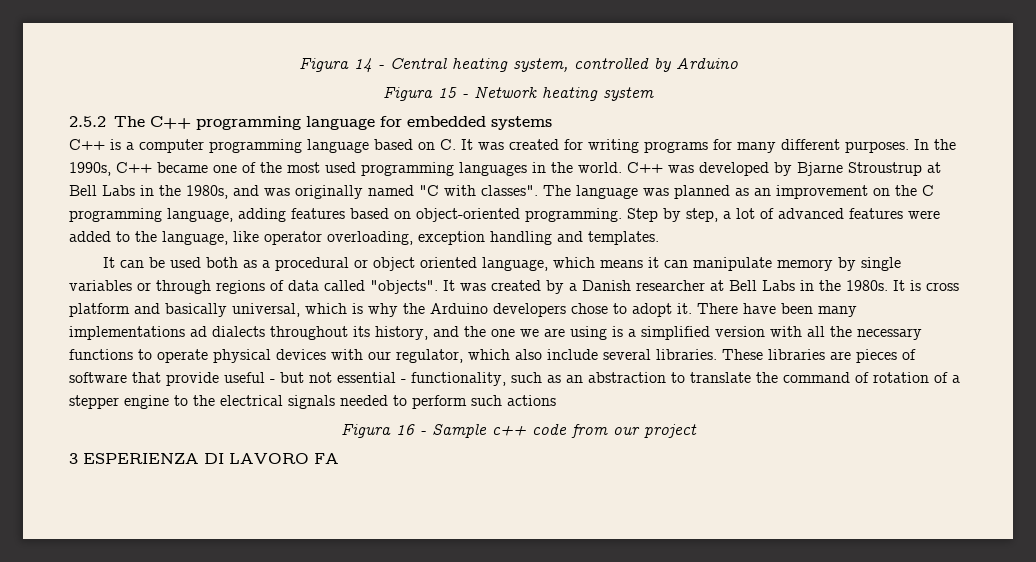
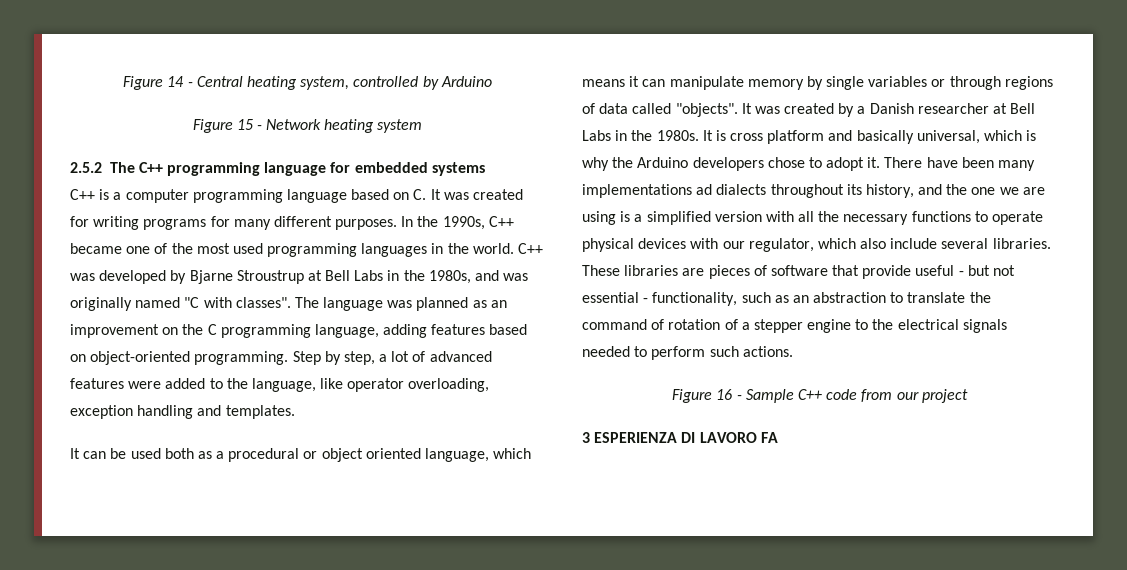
- Figura 14 - Central heating system, controlled by Arduino
+ Figure 14 - Central heating system, controlled by Arduino
- Figura 15 - Network heating system
+ Figure 15 - Network heating system
- These libraries are pieces of software that provide useful - but not essential - functionality, such as an abstraction to translate the command of rotation of a stepper engine to the electrical signals needed to perform such actions
- Figura 16 - Sample c++ code from our project
+ These libraries are pieces of software that provide useful - but not essential - functionality, such as an abstraction to translate the command of rotation of a stepper engine to the electrical signals needed to perform such actions.
+ Figure 16 - Sample C++ code from our project

